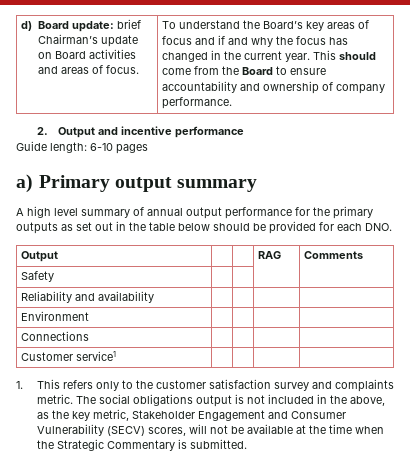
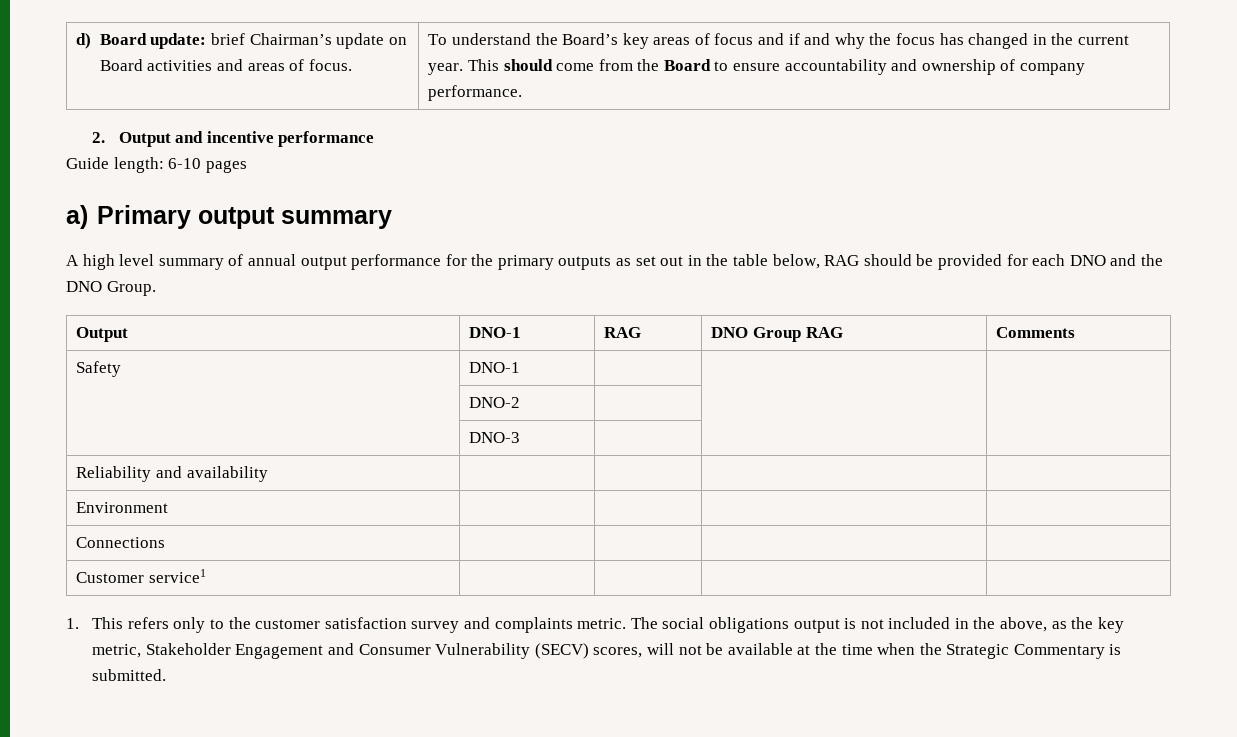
- A high level summary of annual output performance for the primary outputs as set out in the table below should be provided for each DNO.
- Output | | | RAG | Comments
+ A high level summary of annual output performance for the primary outputs as set out in the table below, RAG should be provided for each DNO and the DNO Group.
+ Output | DNO-1 | RAG | DNO Group RAG | Comments
- Safety | | | |
+ Safety | DNO-1 | | |
+ | DNO-2 | | |
+ | DNO-3 | | |

